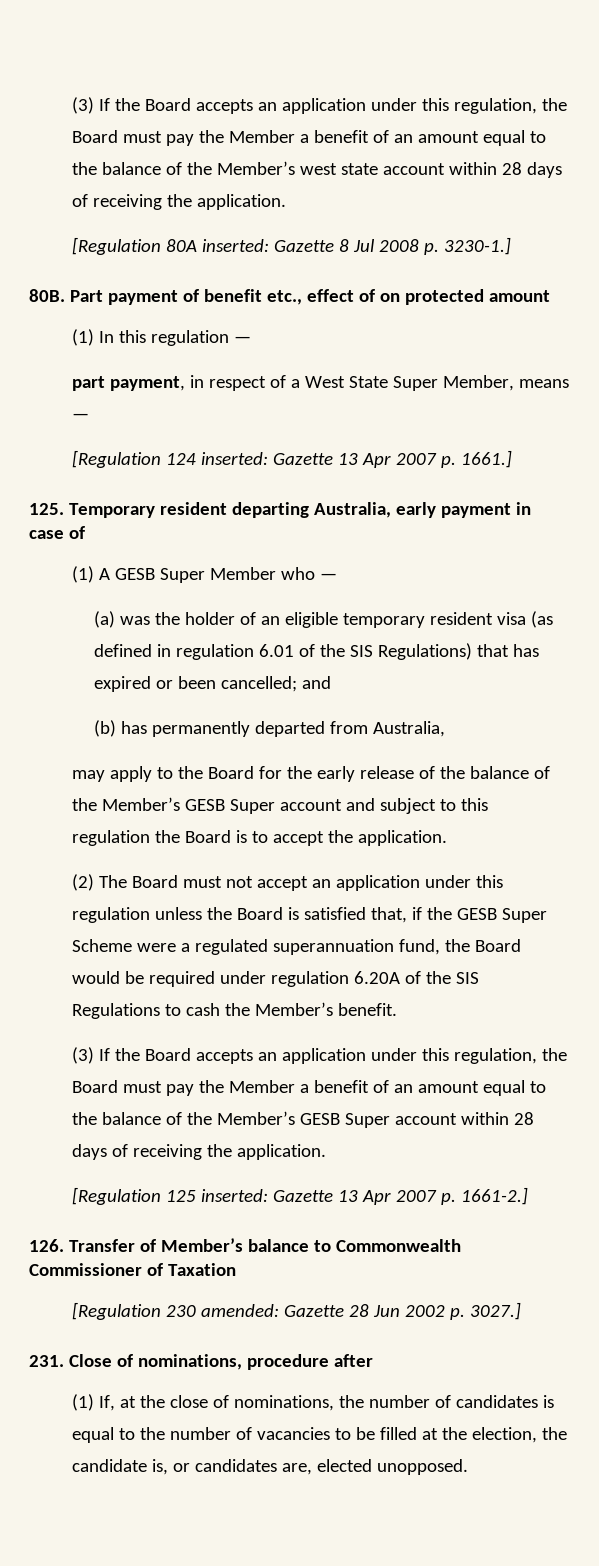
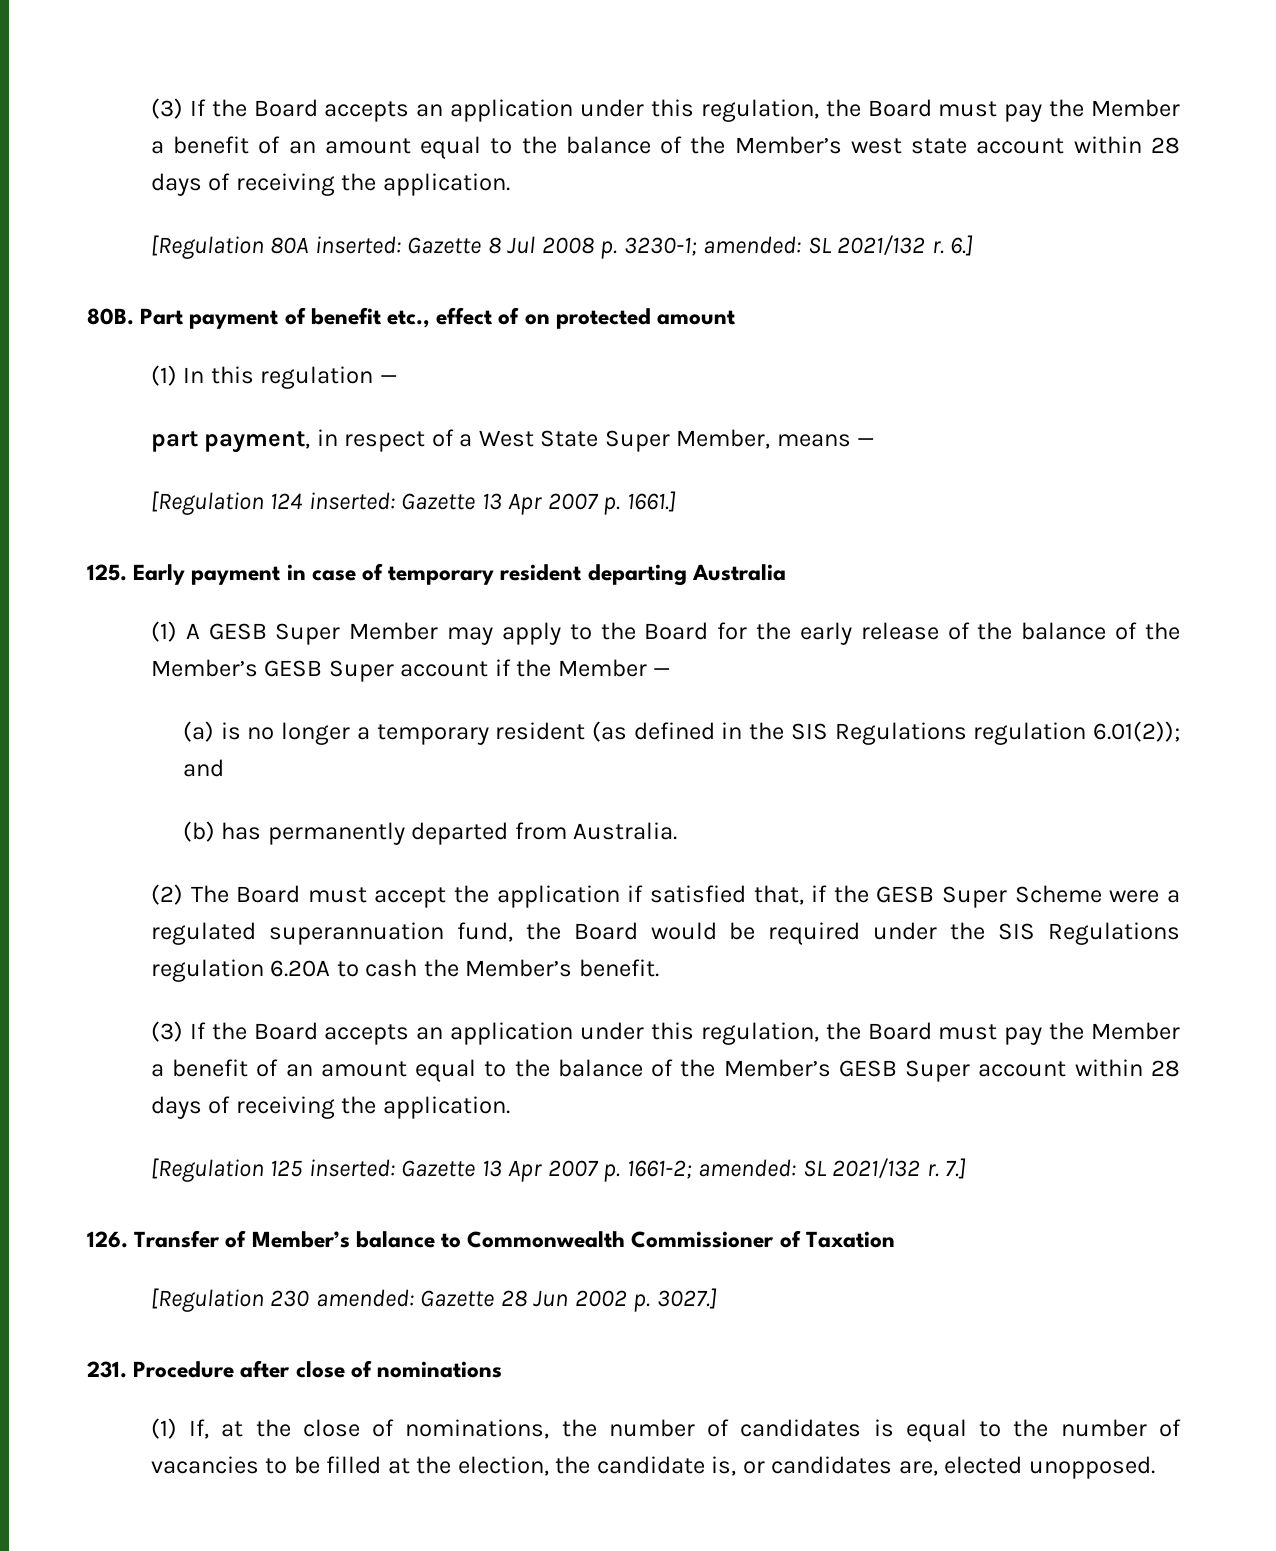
- [Regulation 80A inserted: Gazette 8 Jul 2008 p. 3230-1.]
+ [Regulation 80A inserted: Gazette 8 Jul 2008 p. 3230-1; amended: SL 2021/132 r. 6.]
- 125. Temporary resident departing Australia, early payment in case of
+ 125. Early payment in case of temporary resident departing Australia
- (1) A GESB Super Member who —
- (a) was the holder of an eligible temporary resident visa (as defined in regulation 6.01 of the SIS Regulations) that has expired or been cancelled; and
- (b) has permanently departed from Australia,
- may apply to the Board for the early release of the balance of the Member’s GESB Super account and subject to this regulation the Board is to accept the application.
- (2) The Board must not accept an application under this regulation unless the Board is satisfied that, if the GESB Super Scheme were a regulated superannuation fund, the Board would be required under regulation 6.20A of the SIS Regulations to cash the Member’s benefit.
+ (1) A GESB Super Member may apply to the Board for the early release of the balance of the Member’s GESB Super account if the Member —
+ (a) is no longer a temporary resident (as defined in the SIS Regulations regulation 6.01(2)); and
+ (b) has permanently departed from Australia.
+ (2) The Board must accept the application if satisfied that, if the GESB Super Scheme were a regulated superannuation fund, the Board would be required under the SIS Regulations regulation 6.20A to cash the Member’s benefit.
- [Regulation 125 inserted: Gazette 13 Apr 2007 p. 1661-2.]
+ [Regulation 125 inserted: Gazette 13 Apr 2007 p. 1661-2; amended: SL 2021/132 r. 7.]
- 231. Close of nominations, procedure after
+ 231. Procedure after close of nominations

